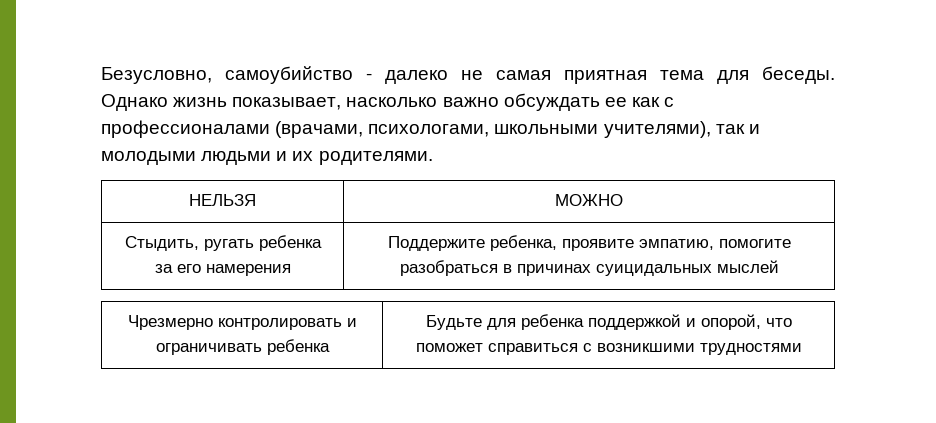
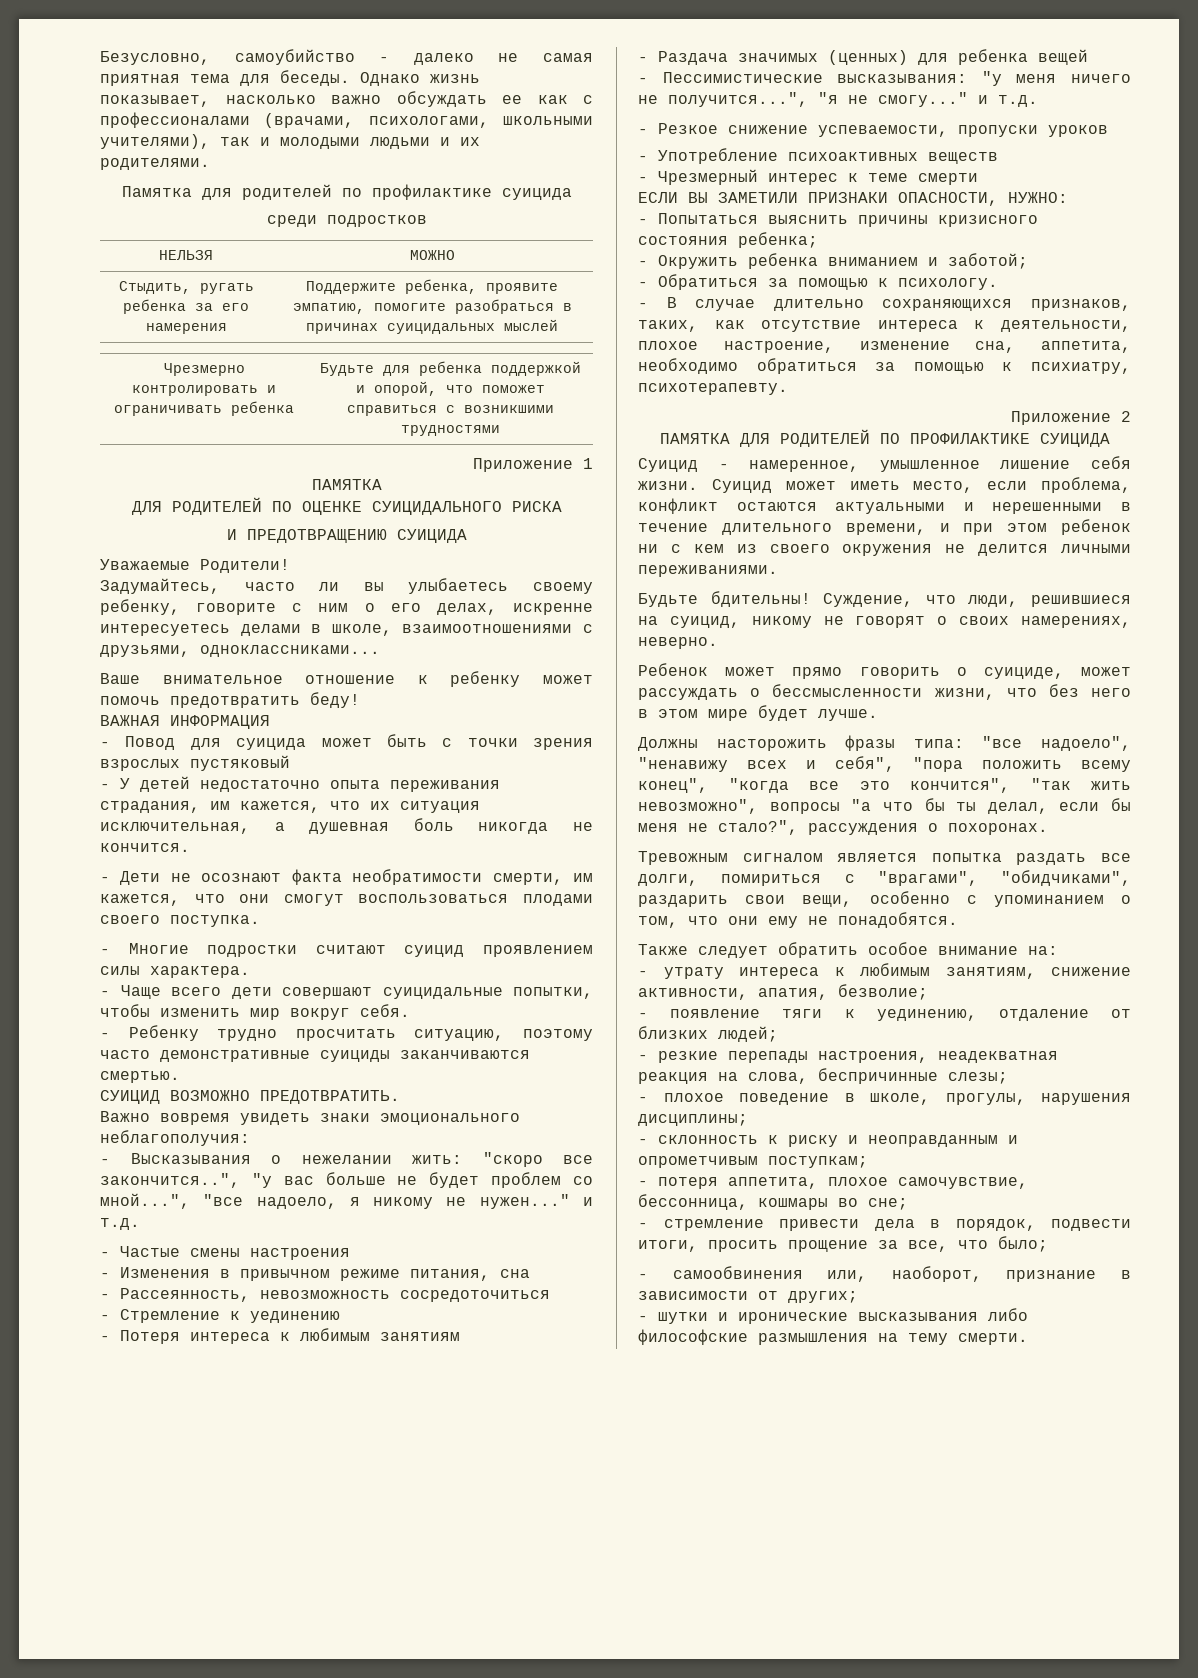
+ Памятка для родителей по профилактике суицида
+ среди подростков
+ Приложение 1
+ ПАМЯТКА
+ ДЛЯ РОДИТЕЛЕЙ ПО ОЦЕНКЕ СУИЦИДАЛЬНОГО РИСКА
+ И ПРЕДОТВРАЩЕНИЮ СУИЦИДА
+ Уважаемые Родители!
+ Задумайтесь, часто ли вы улыбаетесь своему ребенку, говорите с ним о его делах, искренне интересуетесь делами в школе, взаимоотношениями с друзьями, одноклассниками...
+ Ваше внимательное отношение к ребенку может помочь предотвратить беду!
+ ВАЖНАЯ ИНФОРМАЦИЯ
+ - Повод для суицида может быть с точки зрения взрослых пустяковый
+ - У детей недостаточно опыта переживания страдания, им кажется, что их ситуация исключительная, а душевная боль никогда не кончится.
+ - Дети не осознают факта необратимости смерти, им кажется, что они смогут воспользоваться плодами своего поступка.
+ - Многие подростки считают суицид проявлением силы характера.
+ - Чаще всего дети совершают суицидальные попытки, чтобы изменить мир вокруг себя.
+ - Ребенку трудно просчитать ситуацию, поэтому часто демонстративные суициды заканчиваются смертью.
+ СУИЦИД ВОЗМОЖНО ПРЕДОТВРАТИТЬ.
+ Важно вовремя увидеть знаки эмоционального неблагополучия:
+ - Высказывания о нежелании жить: "скоро все закончится..", "у вас больше не будет проблем со мной...", "все надоело, я никому не нужен..." и т.д.
+ - Частые смены настроения
+ - Изменения в привычном режиме питания, сна
+ - Рассеянность, невозможность сосредоточиться
+ - Стремление к уединению
+ - Потеря интереса к любимым занятиям
+ - Раздача значимых (ценных) для ребенка вещей
+ - Пессимистические высказывания: "у меня ничего не получится...", "я не смогу..." и т.д.
+ - Резкое снижение успеваемости, пропуски уроков
+ - Употребление психоактивных веществ
+ - Чрезмерный интерес к теме смерти
+ ЕСЛИ ВЫ ЗАМЕТИЛИ ПРИЗНАКИ ОПАСНОСТИ, НУЖНО:
+ - Попытаться выяснить причины кризисного состояния ребенка;
+ - Окружить ребенка вниманием и заботой;
+ - Обратиться за помощью к психологу.
+ - В случае длительно сохраняющихся признаков, таких, как отсутствие интереса к деятельности, плохое настроение, изменение сна, аппетита, необходимо обратиться за помощью к психиатру, психотерапевту.
+ Приложение 2
+ ПАМЯТКА ДЛЯ РОДИТЕЛЕЙ ПО ПРОФИЛАКТИКЕ СУИЦИДА
+ Суицид - намеренное, умышленное лишение себя жизни. Суицид может иметь место, если проблема, конфликт остаются актуальными и нерешенными в течение длительного времени, и при этом ребенок ни с кем из своего окружения не делится личными переживаниями.
+ Будьте бдительны! Суждение, что люди, решившиеся на суицид, никому не говорят о своих намерениях, неверно.
+ Ребенок может прямо говорить о суициде, может рассуждать о бессмысленности жизни, что без него в этом мире будет лучше.
+ Должны насторожить фразы типа: "все надоело", "ненавижу всех и себя", "пора положить всему конец", "когда все это кончится", "так жить невозможно", вопросы "а что бы ты делал, если бы меня не стало?", рассуждения о похоронах.
+ Тревожным сигналом является попытка раздать все долги, помириться с "врагами", "обидчиками", раздарить свои вещи, особенно с упоминанием о том, что они ему не понадобятся.
+ Также следует обратить особое внимание на:
+ - утрату интереса к любимым занятиям, снижение активности, апатия, безволие;
+ - появление тяги к уединению, отдаление от близких людей;
+ - резкие перепады настроения, неадекватная реакция на слова, беспричинные слезы;
+ - плохое поведение в школе, прогулы, нарушения дисциплины;
+ - склонность к риску и неоправданным и опрометчивым поступкам;
+ - потеря аппетита, плохое самочувствие, бессонница, кошмары во сне;
+ - стремление привести дела в порядок, подвести итоги, просить прощение за все, что было;
+ - самообвинения или, наоборот, признание в зависимости от других;
+ - шутки и иронические высказывания либо философские размышления на тему смерти.

